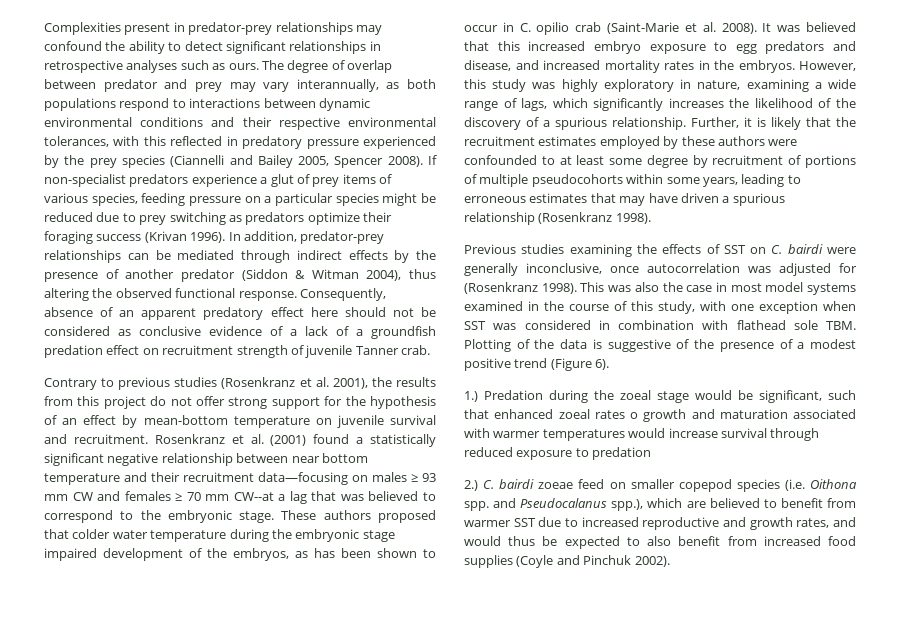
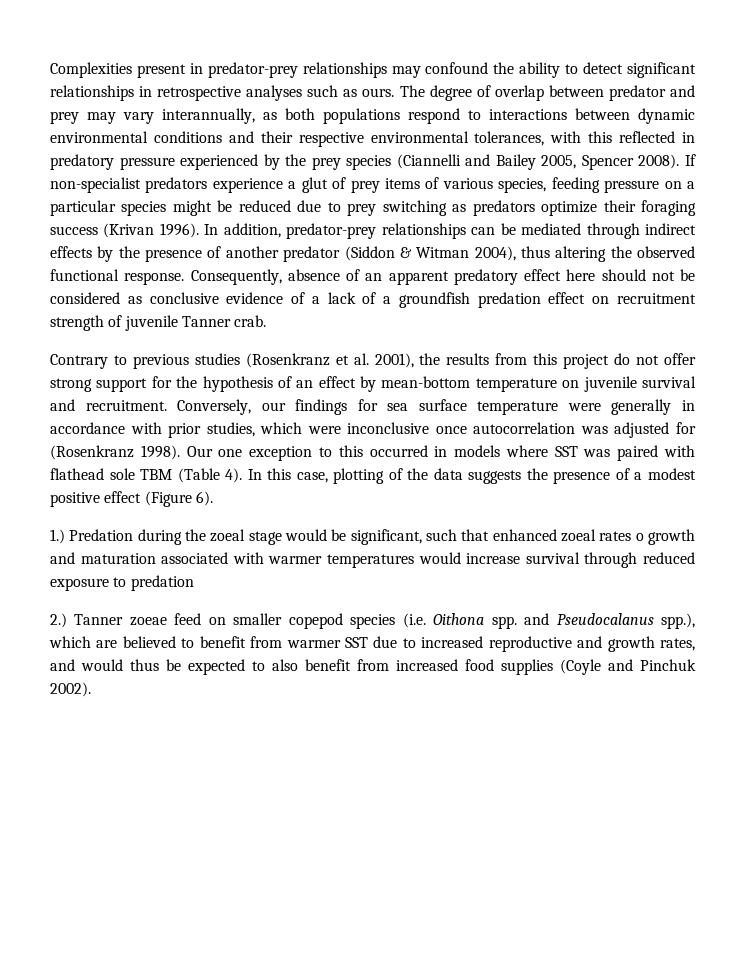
- Rosenkranz et al. (2001) found a statistically significant negative relationship between near bottom temperature and their recruitment data—focusing on males ≥ 93 mm CW and females ≥ 70 mm CW--at a lag that was believed to correspond to the embryonic stage. These authors proposed that colder water temperature during the embryonic stage impaired development of the embryos, as has been shown to occur in C. opilio crab (Saint-Marie et al. 2008). It was believed that this increased embryo exposure to egg predators and disease, and increased mortality rates in the embryos. However, this study was highly exploratory in nature, examining a wide range of lags, which significantly increases the likelihood of the discovery of a spurious relationship. Further, it is likely that the recruitment estimates employed by these authors were confounded to at least some degree by recruitment of portions of multiple pseudocohorts within some years, leading to erroneous estimates that may have driven a spurious relationship (Rosenkranz 1998).
- Previous studies examining the effects of SST on C. bairdi were generally inconclusive, once autocorrelation was adjusted for (Rosenkranz 1998).
+ Conversely, our findings for sea surface temperature were generally in accordance with prior studies, which were inconclusive once autocorrelation was adjusted for (Rosenkranz 1998).
- This was also the case in most model systems examined in the course of this study, with one exception when SST was considered in combination with flathead sole TBM. Plotting of the data is suggestive of the presence of a modest positive trend (Figure 6).
+ Our one exception to this occurred in models where SST was paired with flathead sole TBM (Table 4). In this case, plotting of the data suggests the presence of a modest positive effect (Figure 6).
- 2.) C. bairdi zoeae feed on smaller copepod species (i.e. Oithona spp. and Pseudocalanus spp.), which are believed to benefit from warmer SST due to increased reproductive and growth rates, and would thus be expected to also benefit from increased food supplies (Coyle and Pinchuk 2002).
+ 2.) Tanner zoeae feed on smaller copepod species (i.e. Oithona spp. and Pseudocalanus spp.), which are believed to benefit from warmer SST due to increased reproductive and growth rates, and would thus be expected to also benefit from increased food supplies (Coyle and Pinchuk 2002).

